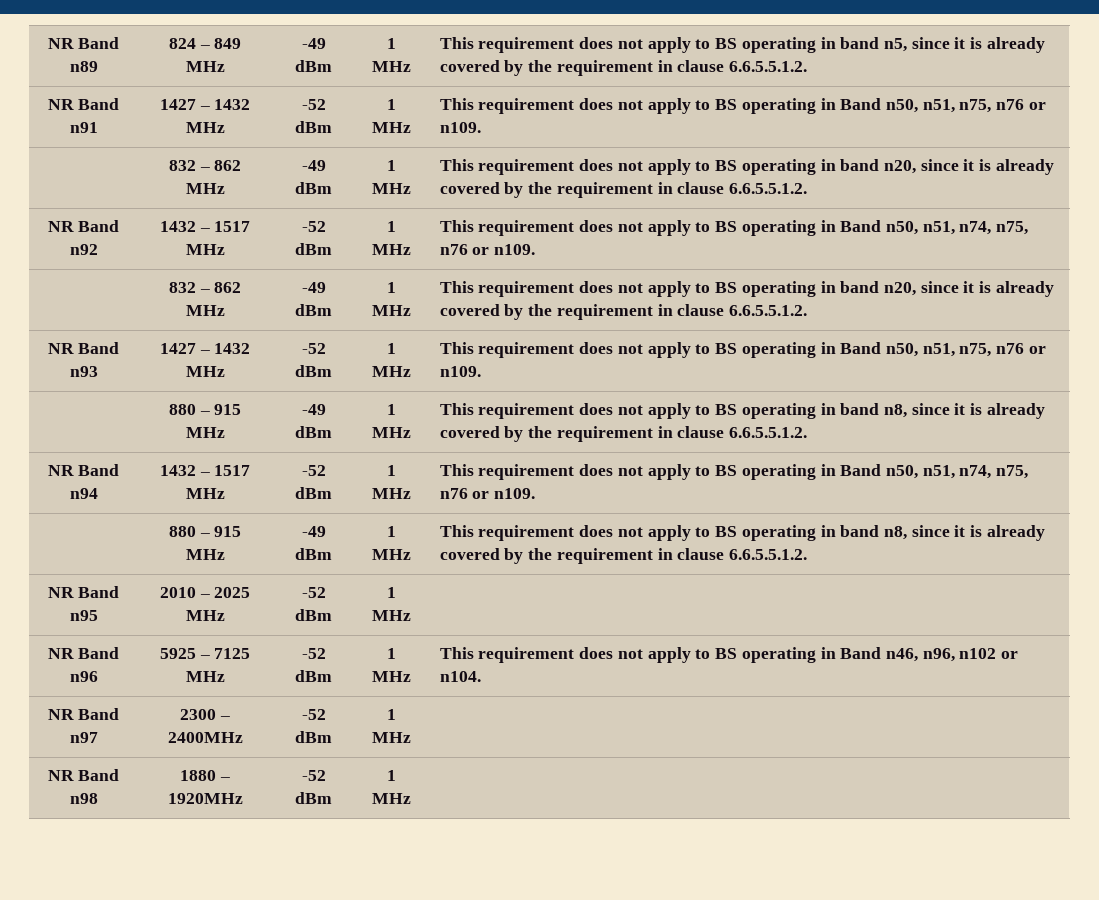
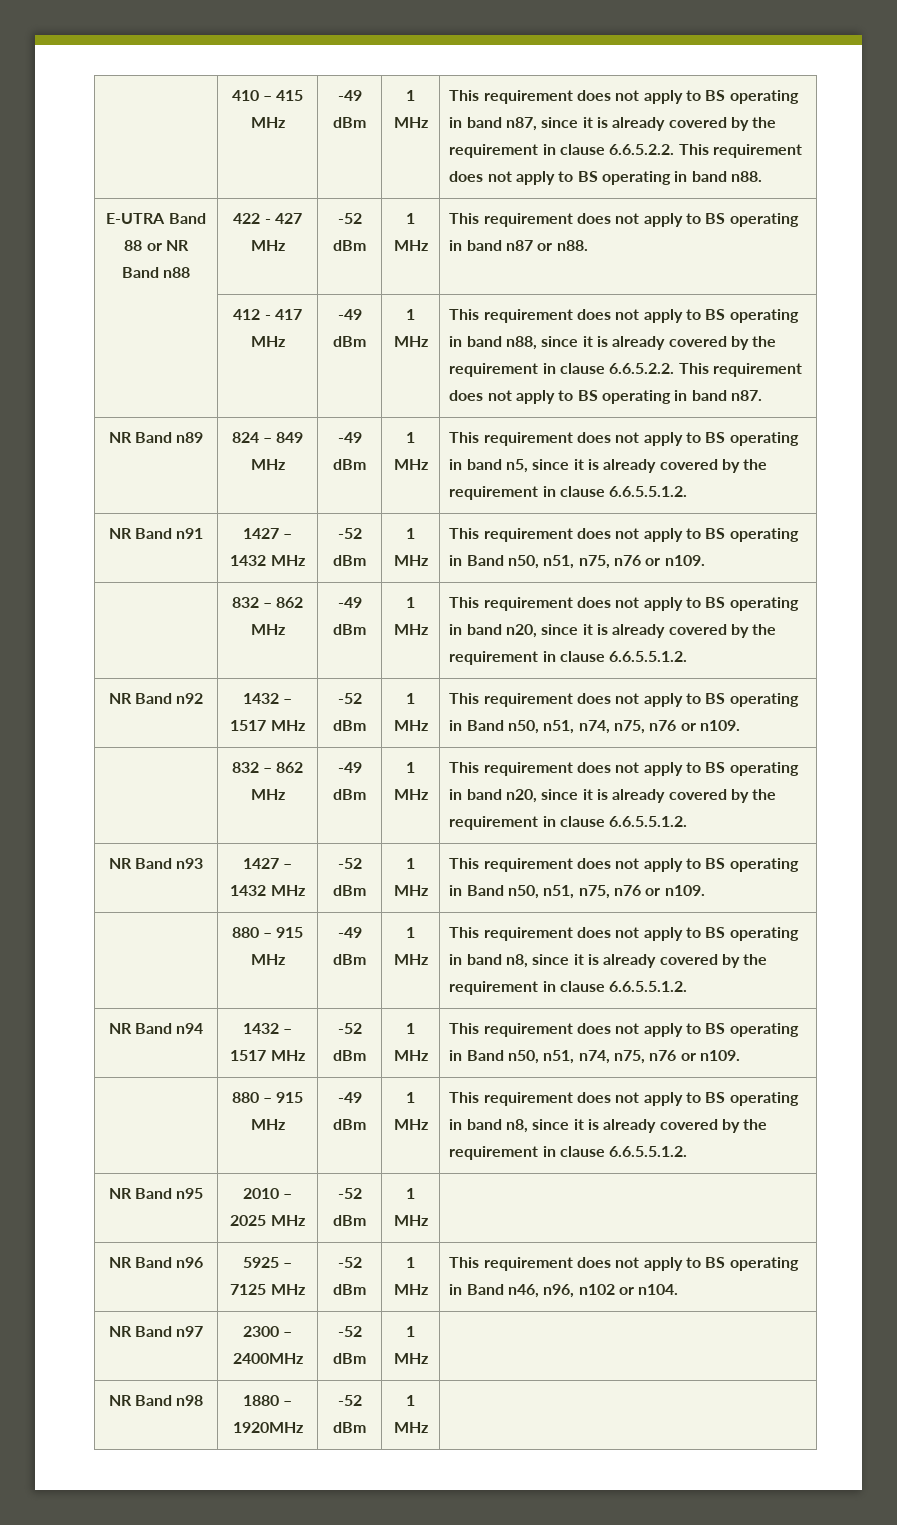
+ 410 – 415 MHz | -49 dBm | 1 MHz | This requirement does not apply to BS operating in band n87, since it is already covered by the requirement in clause 6.6.5.2.2. This requirement does not apply to BS operating in band n88.
+ E-UTRA Band 88 or NR Band n88 | 422 - 427 MHz | -52 dBm | 1 MHz | This requirement does not apply to BS operating in band n87 or n88.
+ | 412 - 417 MHz | -49 dBm | 1 MHz | This requirement does not apply to BS operating in band n88, since it is already covered by the requirement in clause 6.6.5.2.2. This requirement does not apply to BS operating in band n87.

